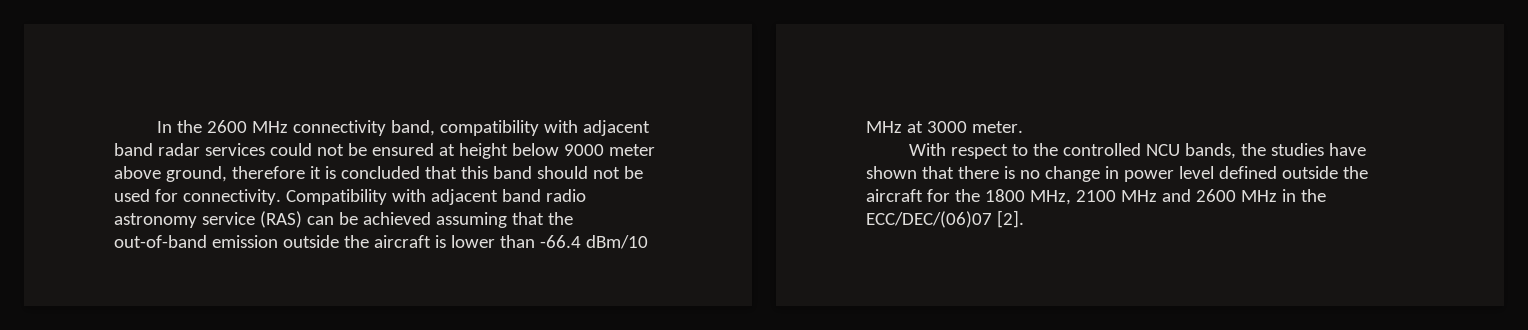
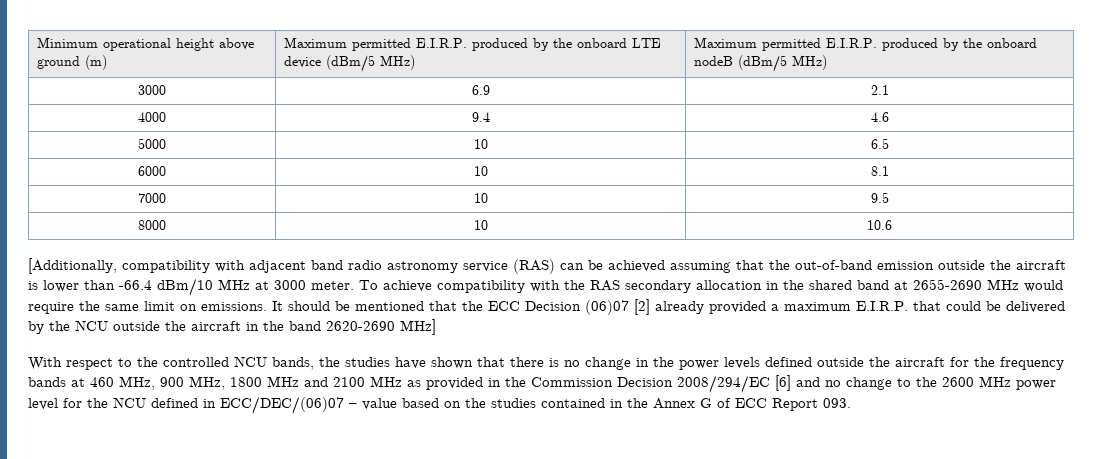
- In the 2600 MHz connectivity band, compatibility with adjacent band radar services could not be ensured at height below 9000 meter above ground, therefore it is concluded that this band should not be used for connectivity. Compatibility with adjacent band radio astronomy service (RAS) can be achieved assuming that the out-of-band emission outside the aircraft is lower than -66.4 dBm/10 MHz at 3000 meter.
+ Minimum operational height above ground (m) | Maximum permitted E.I.R.P. produced by the onboard LTE device (dBm/5 MHz) | Maximum permitted E.I.R.P. produced by the onboard nodeB (dBm/5 MHz)
+ 3000 | 6.9 | 2.1
+ 4000 | 9.4 | 4.6
+ 5000 | 10 | 6.5
+ 6000 | 10 | 8.1
+ 7000 | 10 | 9.5
+ 8000 | 10 | 10.6
+ [Additionally, compatibility with adjacent band radio astronomy service (RAS) can be achieved assuming that the out-of-band emission outside the aircraft is lower than -66.4 dBm/10 MHz at 3000 meter. To achieve compatibility with the RAS secondary allocation in the shared band at 2655-2690 MHz would require the same limit on emissions. It should be mentioned that the ECC Decision (06)07 [2] already provided a maximum E.I.R.P. that could be delivered by the NCU outside the aircraft in the band 2620-2690 MHz]
- With respect to the controlled NCU bands, the studies have shown that there is no change in power level defined outside the aircraft for the 1800 MHz, 2100 MHz and 2600 MHz in the ECC/DEC/(06)07 [2].
+ With respect to the controlled NCU bands, the studies have shown that there is no change in the power levels defined outside the aircraft for the frequency bands at 460 MHz, 900 MHz, 1800 MHz and 2100 MHz as provided in the Commission Decision 2008/294/EC [6] and no change to the 2600 MHz power level for the NCU defined in ECC/DEC/(06)07 – value based on the studies contained in the Annex G of ECC Report 093.

